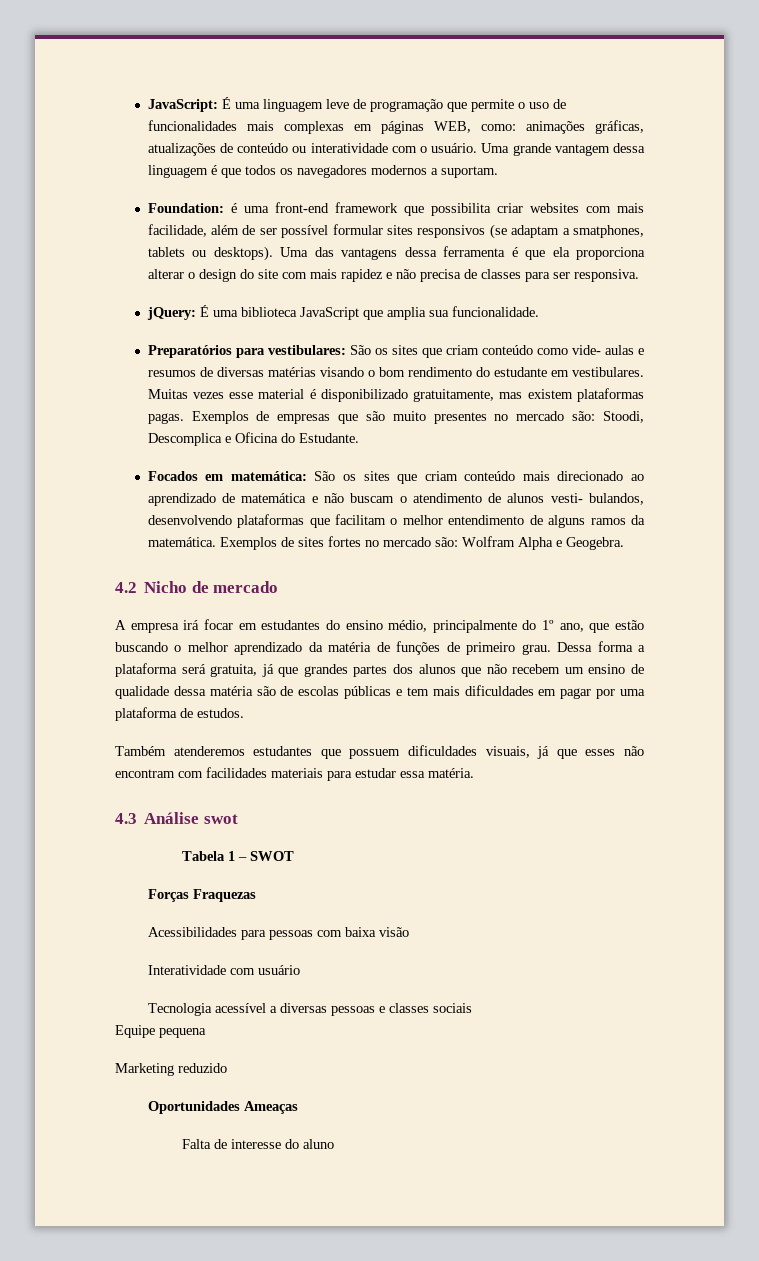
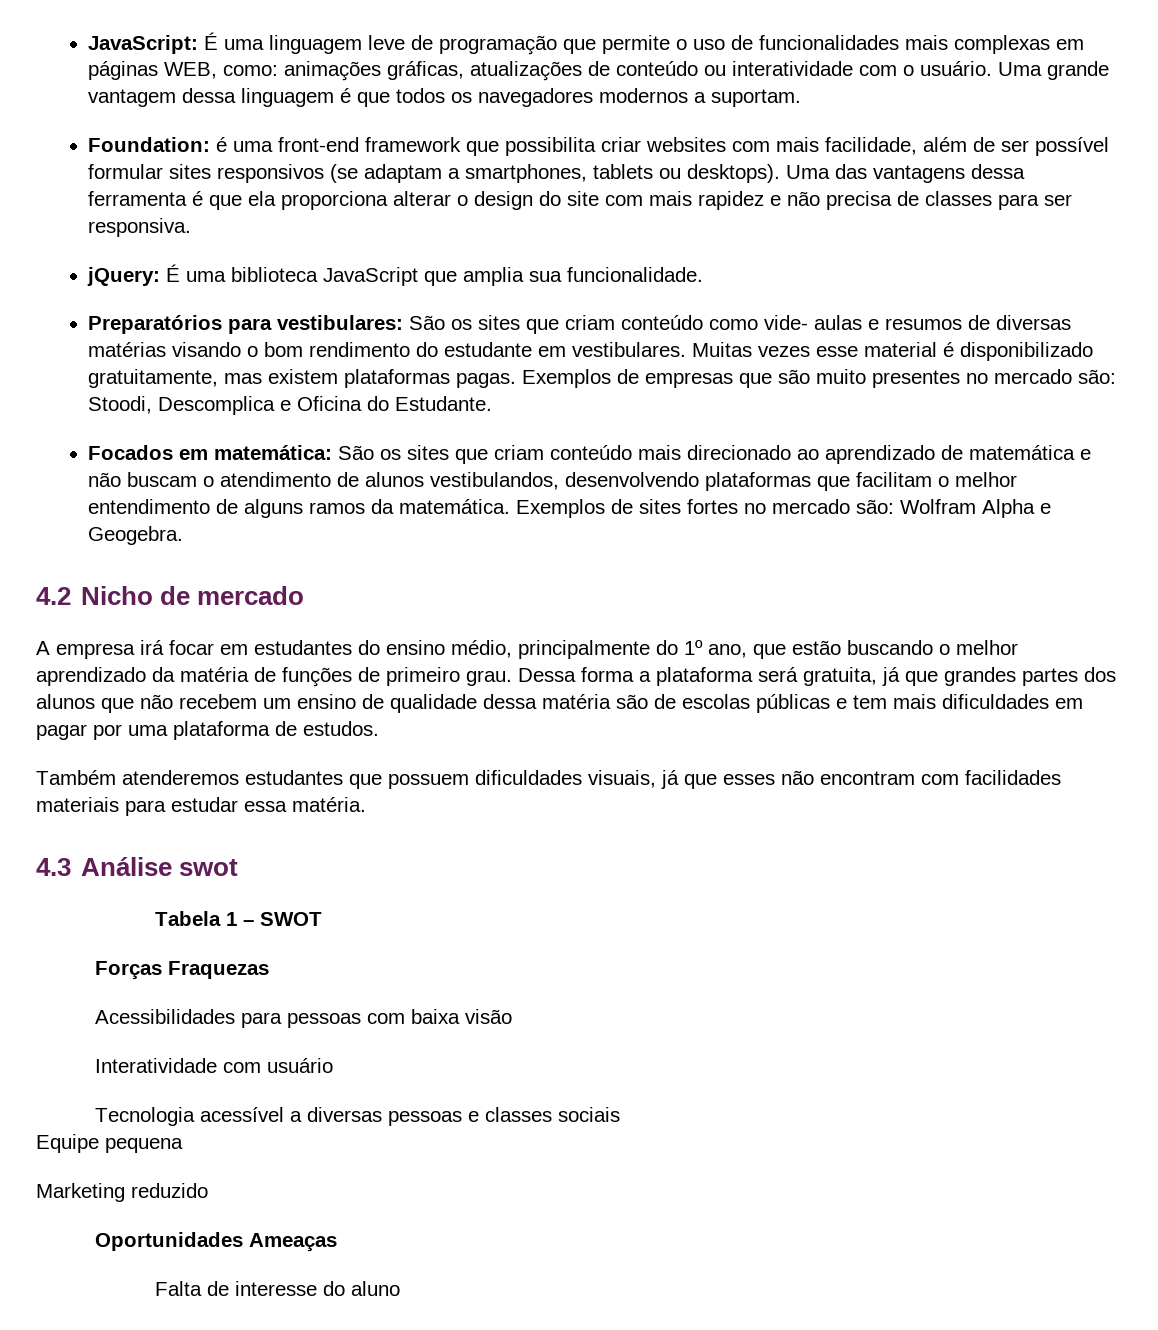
- Foundation: é uma front-end framework que possibilita criar websites com mais facilidade, além de ser possível formular sites responsivos (se adaptam a smatphones, tablets ou desktops).
+ Foundation: é uma front-end framework que possibilita criar websites com mais facilidade, além de ser possível formular sites responsivos (se adaptam a smartphones, tablets ou desktops).
- Focados em matemática: São os sites que criam conteúdo mais direcionado ao aprendizado de matemática e não buscam o atendimento de alunos vesti- bulandos, desenvolvendo plataformas que facilitam o melhor entendimento de alguns ramos da matemática.
+ Focados em matemática: São os sites que criam conteúdo mais direcionado ao aprendizado de matemática e não buscam o atendimento de alunos vestibulandos, desenvolvendo plataformas que facilitam o melhor entendimento de alguns ramos da matemática.

